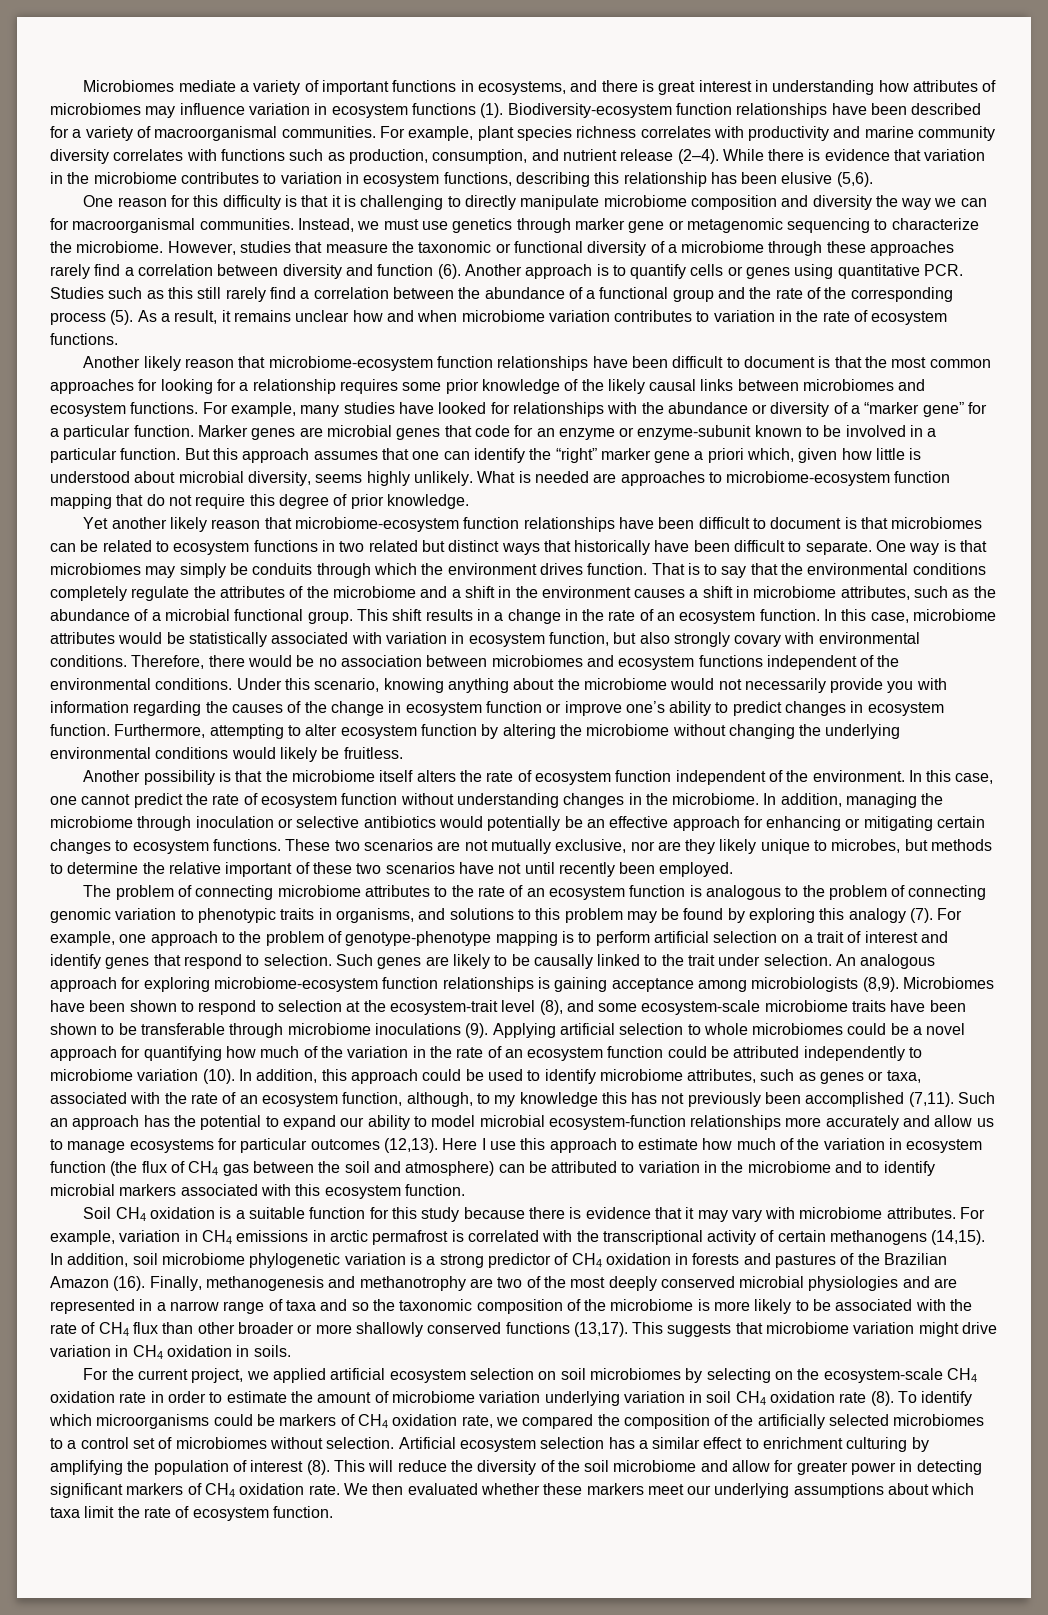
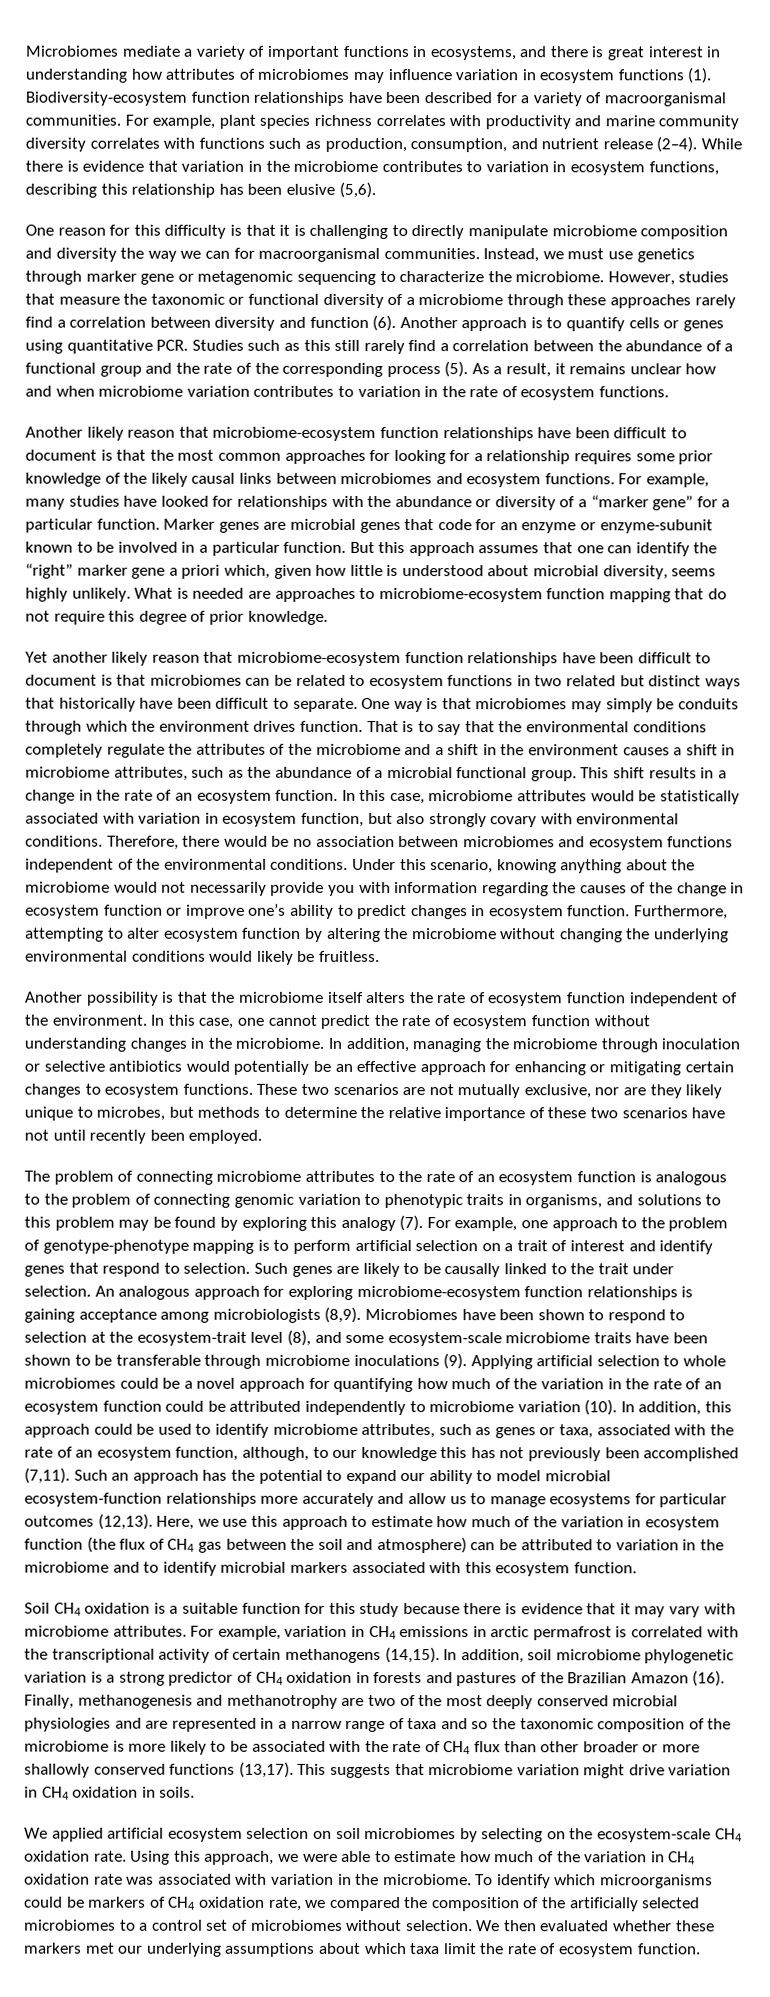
- These two scenarios are not mutually exclusive, nor are they likely unique to microbes, but methods to determine the relative important of these two scenarios have not until recently been employed.
+ These two scenarios are not mutually exclusive, nor are they likely unique to microbes, but methods to determine the relative importance of these two scenarios have not until recently been employed.
- In addition, this approach could be used to identify microbiome attributes, such as genes or taxa, associated with the rate of an ecosystem function, although, to my knowledge this has not previously been accomplished (7,11).
+ In addition, this approach could be used to identify microbiome attributes, such as genes or taxa, associated with the rate of an ecosystem function, although, to our knowledge this has not previously been accomplished (7,11).
- Here I use this approach to estimate how much of the variation in ecosystem function (the flux of CH4 gas between the soil and atmosphere) can be attributed to variation in the microbiome and to identify microbial markers associated with this ecosystem function.
+ Here, we use this approach to estimate how much of the variation in ecosystem function (the flux of CH4 gas between the soil and atmosphere) can be attributed to variation in the microbiome and to identify microbial markers associated with this ecosystem function.
- For the current project, we applied artificial ecosystem selection on soil microbiomes by selecting on the ecosystem-scale CH4 oxidation rate in order to estimate the amount of microbiome variation underlying variation in soil CH4 oxidation rate (8).
+ We applied artificial ecosystem selection on soil microbiomes by selecting on the ecosystem-scale CH4 oxidation rate. Using this approach, we were able to estimate how much of the variation in CH4 oxidation rate was associated with variation in the microbiome.
- Artificial ecosystem selection has a similar effect to enrichment culturing by amplifying the population of interest (8). This will reduce the diversity of the soil microbiome and allow for greater power in detecting significant markers of CH4 oxidation rate.
- We then evaluated whether these markers meet our underlying assumptions about which taxa limit the rate of ecosystem function.
+ We then evaluated whether these markers met our underlying assumptions about which taxa limit the rate of ecosystem function.

